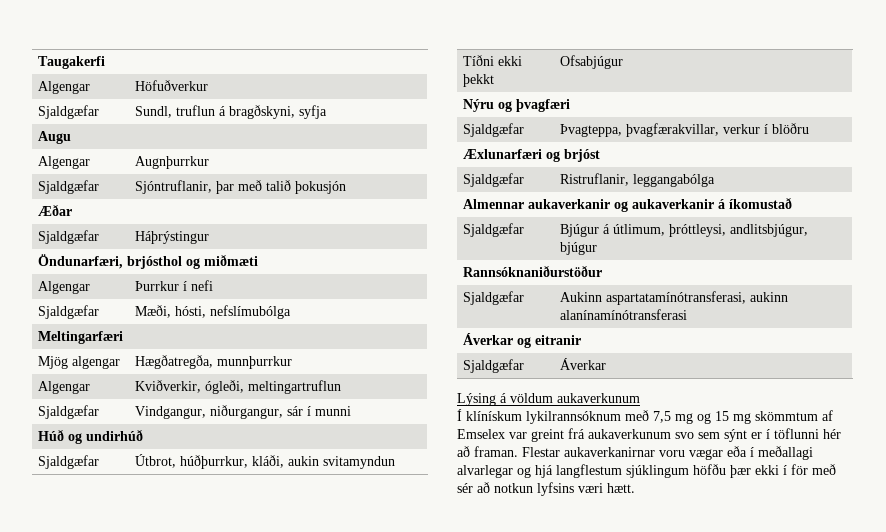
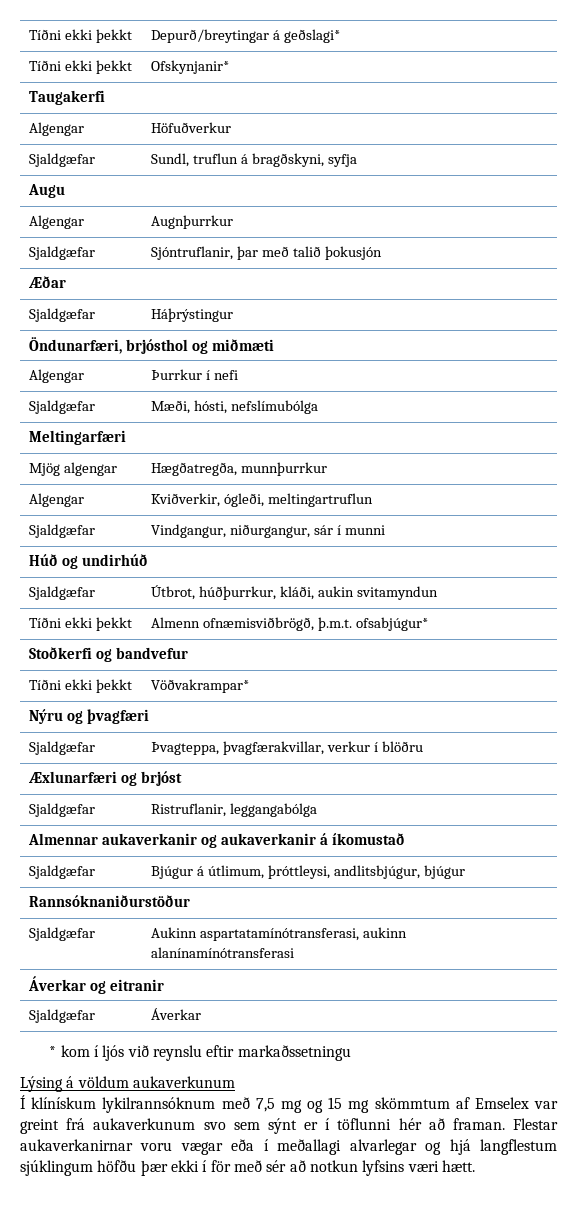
+ Tíðni ekki þekkt | Depurð/breytingar á geðslagi*
+ Tíðni ekki þekkt | Ofskynjanir*
- Tíðni ekki þekkt | Ofsabjúgur
+ Tíðni ekki þekkt | Almenn ofnæmisviðbrögð, þ.m.t. ofsabjúgur*
+ Stoðkerfi og bandvefur
+ Tíðni ekki þekkt | Vöðvakrampar*
+ * kom í ljós við reynslu eftir markaðssetningu

